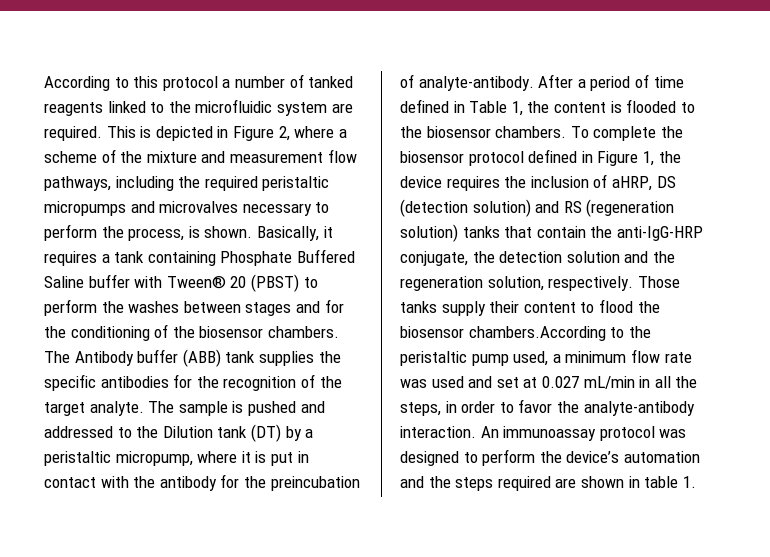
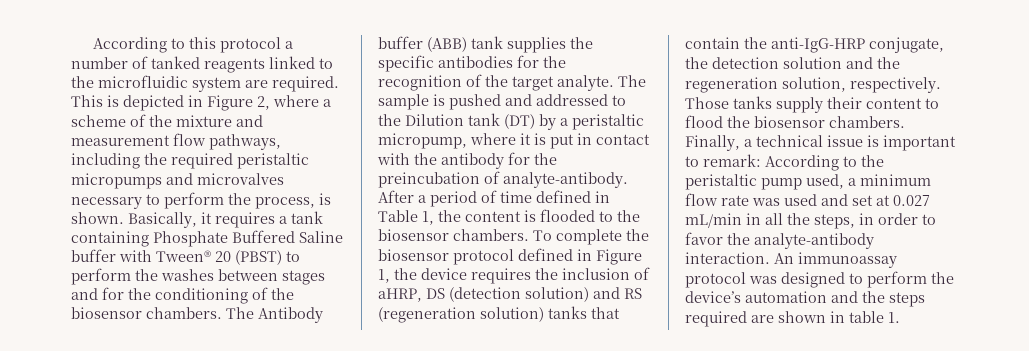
- Those tanks supply their content to flood the biosensor chambers.According to the peristaltic pump used, a minimum flow rate was used and set at 0.027 mL/min in all the steps, in order to favor the analyte-antibody interaction.
+ Those tanks supply their content to flood the biosensor chambers. Finally, a technical issue is important to remark: According to the peristaltic pump used, a minimum flow rate was used and set at 0.027 mL/min in all the steps, in order to favor the analyte-antibody interaction.

